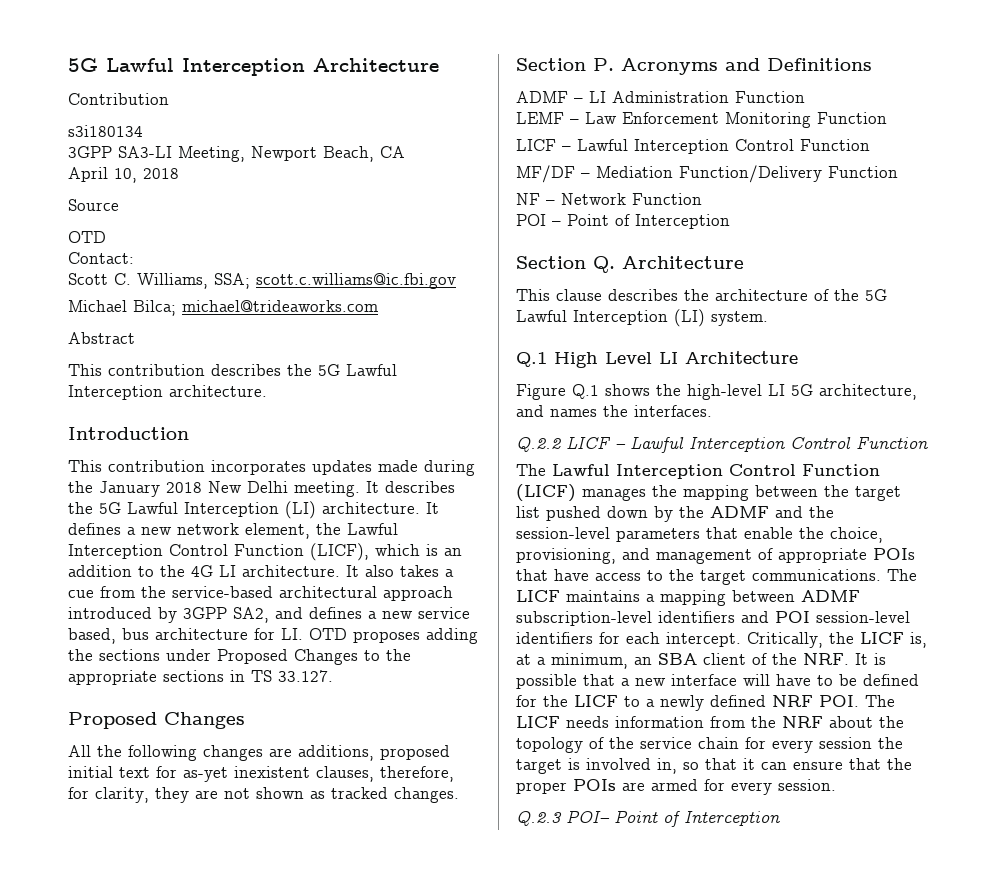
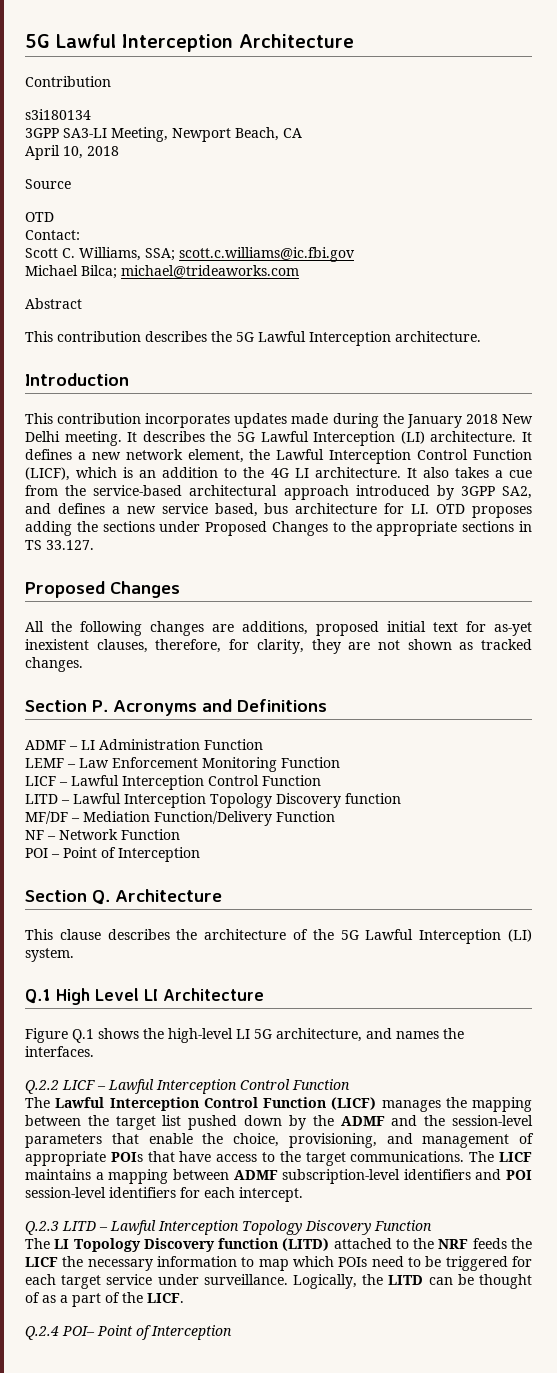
+ LITD – Lawful Interception Topology Discovery function
- The LICF maintains a mapping between ADMF subscription-level identifiers and POI session-level identifiers for each intercept. Critically, the LICF is, at a minimum, an SBA client of the NRF. It is possible that a new interface will have to be defined for the LICF to a newly defined NRF POI. The LICF needs information from the NRF about the topology of the service chain for every session the target is involved in, so that it can ensure that the proper POIs are armed for every session.
- Q.2.3 POI– Point of Interception
+ The LICF maintains a mapping between ADMF subscription-level identifiers and POI session-level identifiers for each intercept.
+ Q.2.3 LITD – Lawful Interception Topology Discovery Function
+ The LI Topology Discovery function (LITD) attached to the NRF feeds the LICF the necessary information to map which POIs need to be triggered for each target service under surveillance. Logically, the LITD can be thought of as a part of the LICF.
+ Q.2.4 POI– Point of Interception

